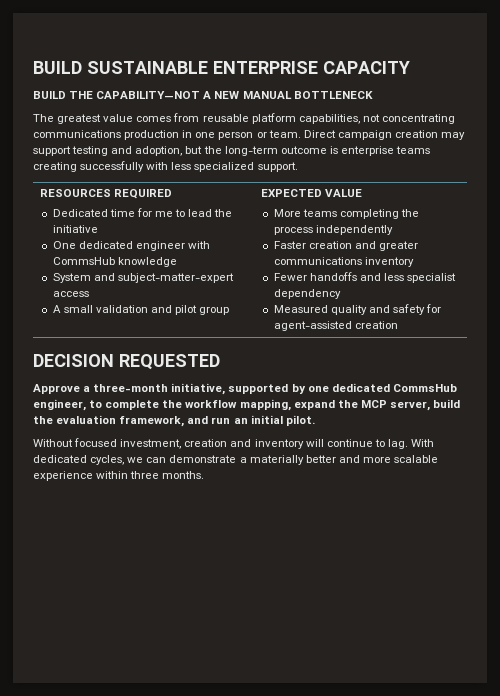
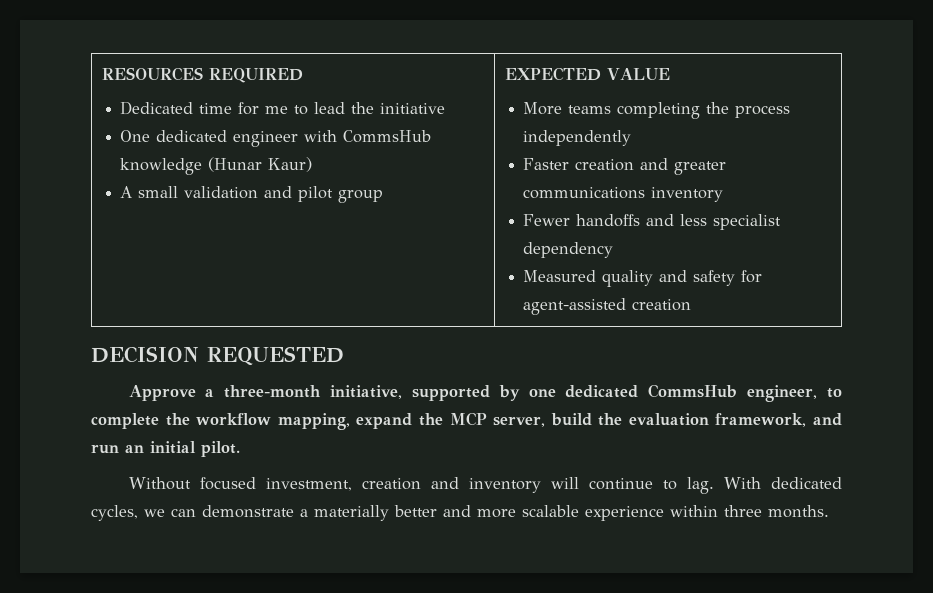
- BUILD SUSTAINABLE ENTERPRISE CAPACITY
- BUILD THE CAPABILITY—NOT A NEW MANUAL BOTTLENECK
- The greatest value comes from reusable platform capabilities, not concentrating communications production in one person or team. Direct campaign creation may support testing and adoption, but the long-term outcome is enterprise teams creating successfully with less specialized support.
- One dedicated engineer with CommsHub knowledge
- System and subject-matter-expert access
+ One dedicated engineer with CommsHub knowledge (Hunar Kaur)

